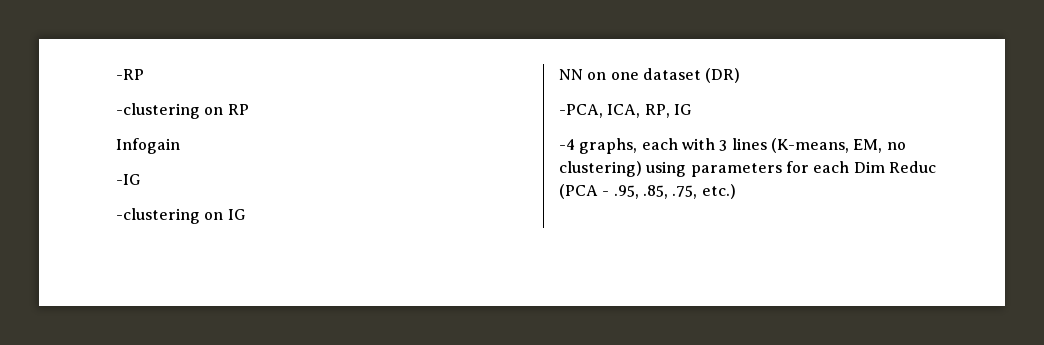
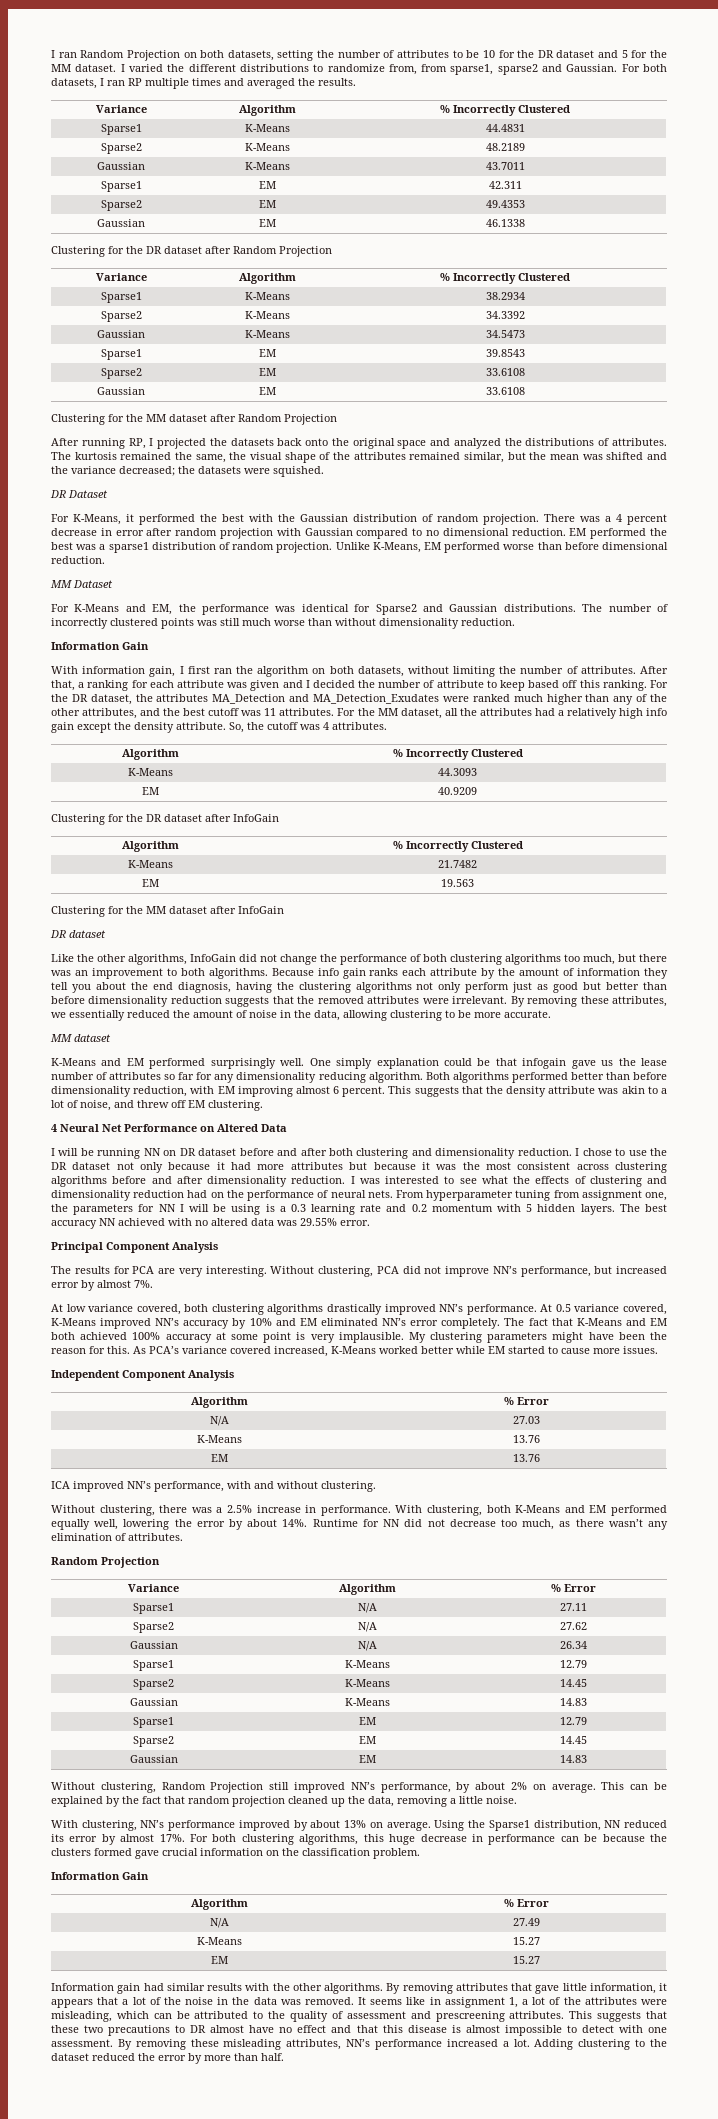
- -RP
- -clustering on RP
- Infogain
- -IG
- -clustering on IG
- NN on one dataset (DR)
- -PCA, ICA, RP, IG
- -4 graphs, each with 3 lines (K-means, EM, no clustering) using parameters for each Dim Reduc (PCA - .95, .85, .75, etc.)
+ I ran Random Projection on both datasets, setting the number of attributes to be 10 for the DR dataset and 5 for the MM dataset. I varied the different distributions to randomize from, from sparse1, sparse2 and Gaussian. For both datasets, I ran RP multiple times and averaged the results.
+ Variance | Algorithm | % Incorrectly Clustered
+ Sparse1 | K-Means | 44.4831
+ Sparse2 | K-Means | 48.2189
+ Gaussian | K-Means | 43.7011
+ Sparse1 | EM | 42.311
+ Sparse2 | EM | 49.4353
+ Gaussian | EM | 46.1338
+ Clustering for the DR dataset after Random Projection
+ Variance | Algorithm | % Incorrectly Clustered
+ Sparse1 | K-Means | 38.2934
+ Sparse2 | K-Means | 34.3392
+ Gaussian | K-Means | 34.5473
+ Sparse1 | EM | 39.8543
+ Sparse2 | EM | 33.6108
+ Gaussian | EM | 33.6108
+ Clustering for the MM dataset after Random Projection
+ After running RP, I projected the datasets back onto the original space and analyzed the distributions of attributes. The kurtosis remained the same, the visual shape of the attributes remained similar, but the mean was shifted and the variance decreased; the datasets were squished.
+ DR Dataset
+ For K-Means, it performed the best with the Gaussian distribution of random projection. There was a 4 percent decrease in error after random projection with Gaussian compared to no dimensional reduction. EM performed the best was a sparse1 distribution of random projection. Unlike K-Means, EM performed worse than before dimensional reduction.
+ MM Dataset
+ For K-Means and EM, the performance was identical for Sparse2 and Gaussian distributions. The number of incorrectly clustered points was still much worse than without dimensionality reduction.
+ Information Gain
+ With information gain, I first ran the algorithm on both datasets, without limiting the number of attributes. After that, a ranking for each attribute was given and I decided the number of attribute to keep based off this ranking. For the DR dataset, the attributes MA_Detection and MA_Detection_Exudates were ranked much higher than any of the other attributes, and the best cutoff was 11 attributes. For the MM dataset, all the attributes had a relatively high info gain except the density attribute. So, the cutoff was 4 attributes.
+ Algorithm | % Incorrectly Clustered
+ K-Means | 44.3093
+ EM | 40.9209
+ Clustering for the DR dataset after InfoGain
+ Algorithm | % Incorrectly Clustered
+ K-Means | 21.7482
+ EM | 19.563
+ Clustering for the MM dataset after InfoGain
+ DR dataset
+ Like the other algorithms, InfoGain did not change the performance of both clustering algorithms too much, but there was an improvement to both algorithms. Because info gain ranks each attribute by the amount of information they tell you about the end diagnosis, having the clustering algorithms not only perform just as good but better than before dimensionality reduction suggests that the removed attributes were irrelevant. By removing these attributes, we essentially reduced the amount of noise in the data, allowing clustering to be more accurate.
+ MM dataset
+ K-Means and EM performed surprisingly well. One simply explanation could be that infogain gave us the lease number of attributes so far for any dimensionality reducing algorithm. Both algorithms performed better than before dimensionality reduction, with EM improving almost 6 percent. This suggests that the density attribute was akin to a lot of noise, and threw off EM clustering.
+ 4 Neural Net Performance on Altered Data
+ I will be running NN on DR dataset before and after both clustering and dimensionality reduction. I chose to use the DR dataset not only because it had more attributes but because it was the most consistent across clustering algorithms before and after dimensionality reduction. I was interested to see what the effects of clustering and dimensionality reduction had on the performance of neural nets. From hyperparameter tuning from assignment one, the parameters for NN I will be using is a 0.3 learning rate and 0.2 momentum with 5 hidden layers. The best accuracy NN achieved with no altered data was 29.55% error.
+ Principal Component Analysis
+ The results for PCA are very interesting. Without clustering, PCA did not improve NN’s performance, but increased error by almost 7%.
+ At low variance covered, both clustering algorithms drastically improved NN’s performance. At 0.5 variance covered, K-Means improved NN’s accuracy by 10% and EM eliminated NN’s error completely. The fact that K-Means and EM both achieved 100% accuracy at some point is very implausible. My clustering parameters might have been the reason for this. As PCA’s variance covered increased, K-Means worked better while EM started to cause more issues.
+ Independent Component Analysis
+ Algorithm | % Error
+ N/A | 27.03
+ K-Means | 13.76
+ EM | 13.76
+ ICA improved NN’s performance, with and without clustering.
+ Without clustering, there was a 2.5% increase in performance. With clustering, both K-Means and EM performed equally well, lowering the error by about 14%. Runtime for NN did not decrease too much, as there wasn’t any elimination of attributes.
+ Random Projection
+ Variance | Algorithm | % Error
+ Sparse1 | N/A | 27.11
+ Sparse2 | N/A | 27.62
+ Gaussian | N/A | 26.34
+ Sparse1 | K-Means | 12.79
+ Sparse2 | K-Means | 14.45
+ Gaussian | K-Means | 14.83
+ Sparse1 | EM | 12.79
+ Sparse2 | EM | 14.45
+ Gaussian | EM | 14.83
+ Without clustering, Random Projection still improved NN’s performance, by about 2% on average. This can be explained by the fact that random projection cleaned up the data, removing a little noise.
+ With clustering, NN’s performance improved by about 13% on average. Using the Sparse1 distribution, NN reduced its error by almost 17%. For both clustering algorithms, this huge decrease in performance can be because the clusters formed gave crucial information on the classification problem.
+ Information Gain
+ Algorithm | % Error
+ N/A | 27.49
+ K-Means | 15.27
+ EM | 15.27
+ Information gain had similar results with the other algorithms. By removing attributes that gave little information, it appears that a lot of the noise in the data was removed. It seems like in assignment 1, a lot of the attributes were misleading, which can be attributed to the quality of assessment and prescreening attributes. This suggests that these two precautions to DR almost have no effect and that this disease is almost impossible to detect with one assessment. By removing these misleading attributes, NN’s performance increased a lot. Adding clustering to the dataset reduced the error by more than half.

